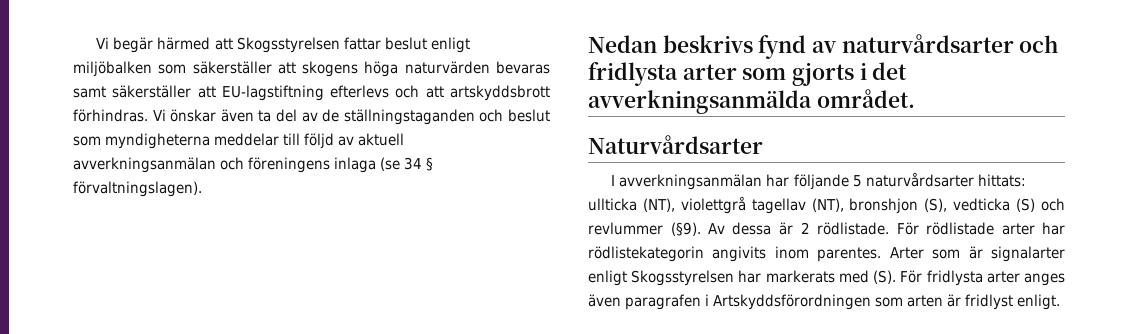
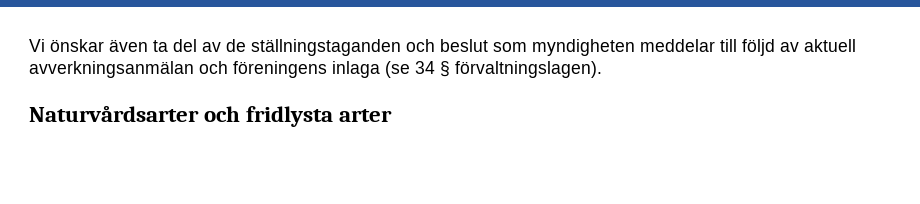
- Vi begär härmed att Skogsstyrelsen fattar beslut enligt miljöbalken som säkerställer att skogens höga naturvärden bevaras samt säkerställer att EU-lagstiftning efterlevs och att artskyddsbrott förhindras. Vi önskar även ta del av de ställningstaganden och beslut som myndigheterna meddelar till följd av aktuell avverkningsanmälan och föreningens inlaga (se 34 § förvaltningslagen).
+ Vi önskar även ta del av de ställningstaganden och beslut som myndigheten meddelar till följd av aktuell avverkningsanmälan och föreningens inlaga (se 34 § förvaltningslagen).
- Nedan beskrivs fynd av naturvårdsarter och fridlysta arter som gjorts i det avverkningsanmälda området.
- Naturvårdsarter
- I avverkningsanmälan har följande 5 naturvårdsarter hittats: ullticka (NT), violettgrå tagellav (NT), bronshjon (S), vedticka (S) och revlummer (§9). Av dessa är 2 rödlistade. För rödlistade arter har rödlistekategorin angivits inom parentes. Arter som är signalarter enligt Skogsstyrelsen har markerats med (S). För fridlysta arter anges även paragrafen i Artskyddsförordningen som arten är fridlyst enligt.
+ Naturvårdsarter och fridlysta arter

